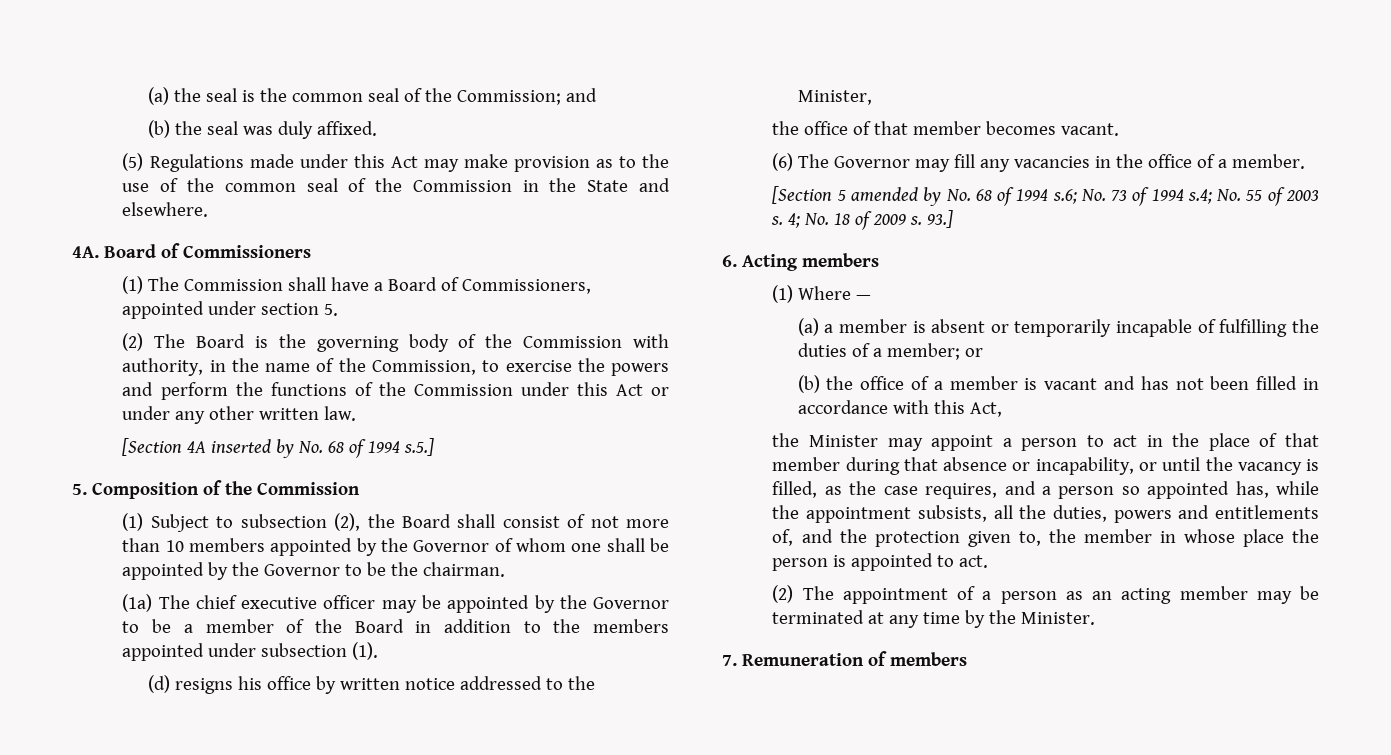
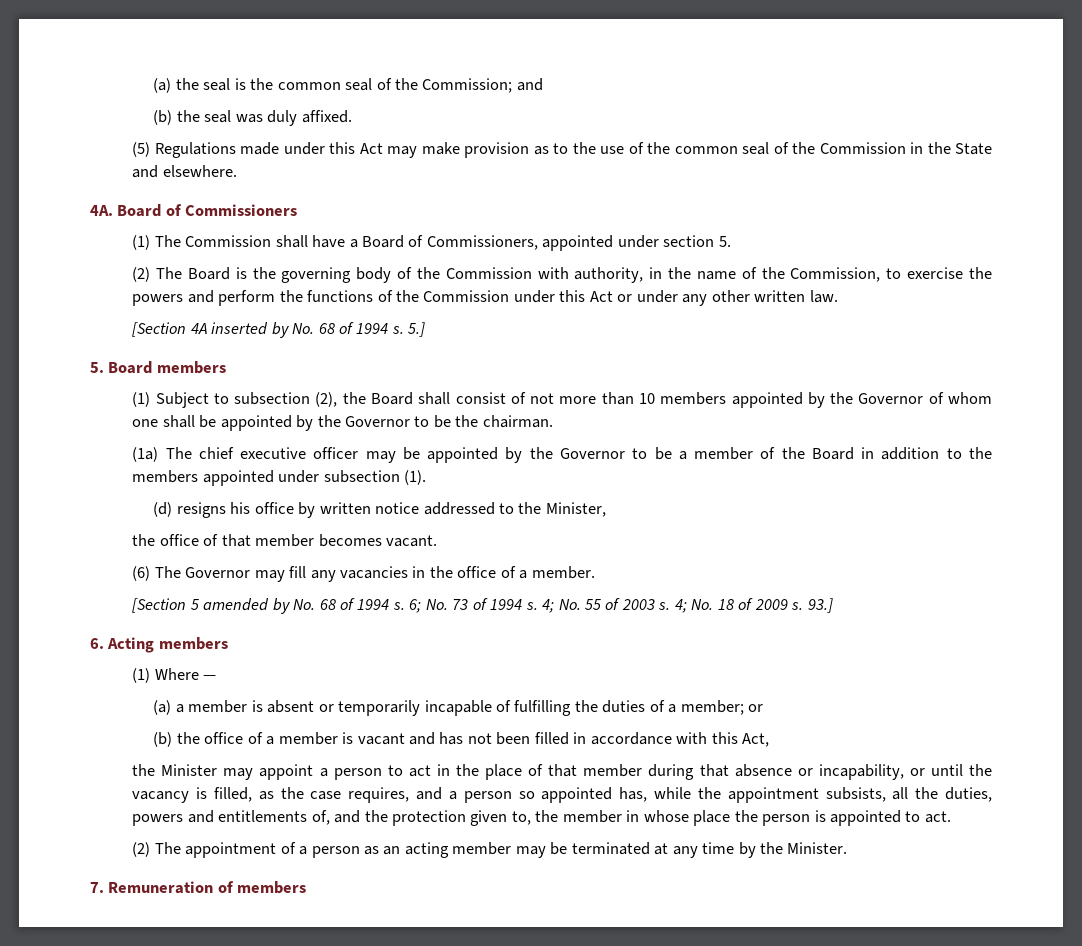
- [Section 4A inserted by No. 68 of 1994 s.5.]
- 5. Composition of the Commission
+ [Section 4A inserted by No. 68 of 1994 s. 5.]
+ 5. Board members
- [Section 5 amended by No. 68 of 1994 s.6; No. 73 of 1994 s.4; No. 55 of 2003 s.
+ [Section 5 amended by No. 68 of 1994 s. 6; No. 73 of 1994 s. 4; No. 55 of 2003 s.

